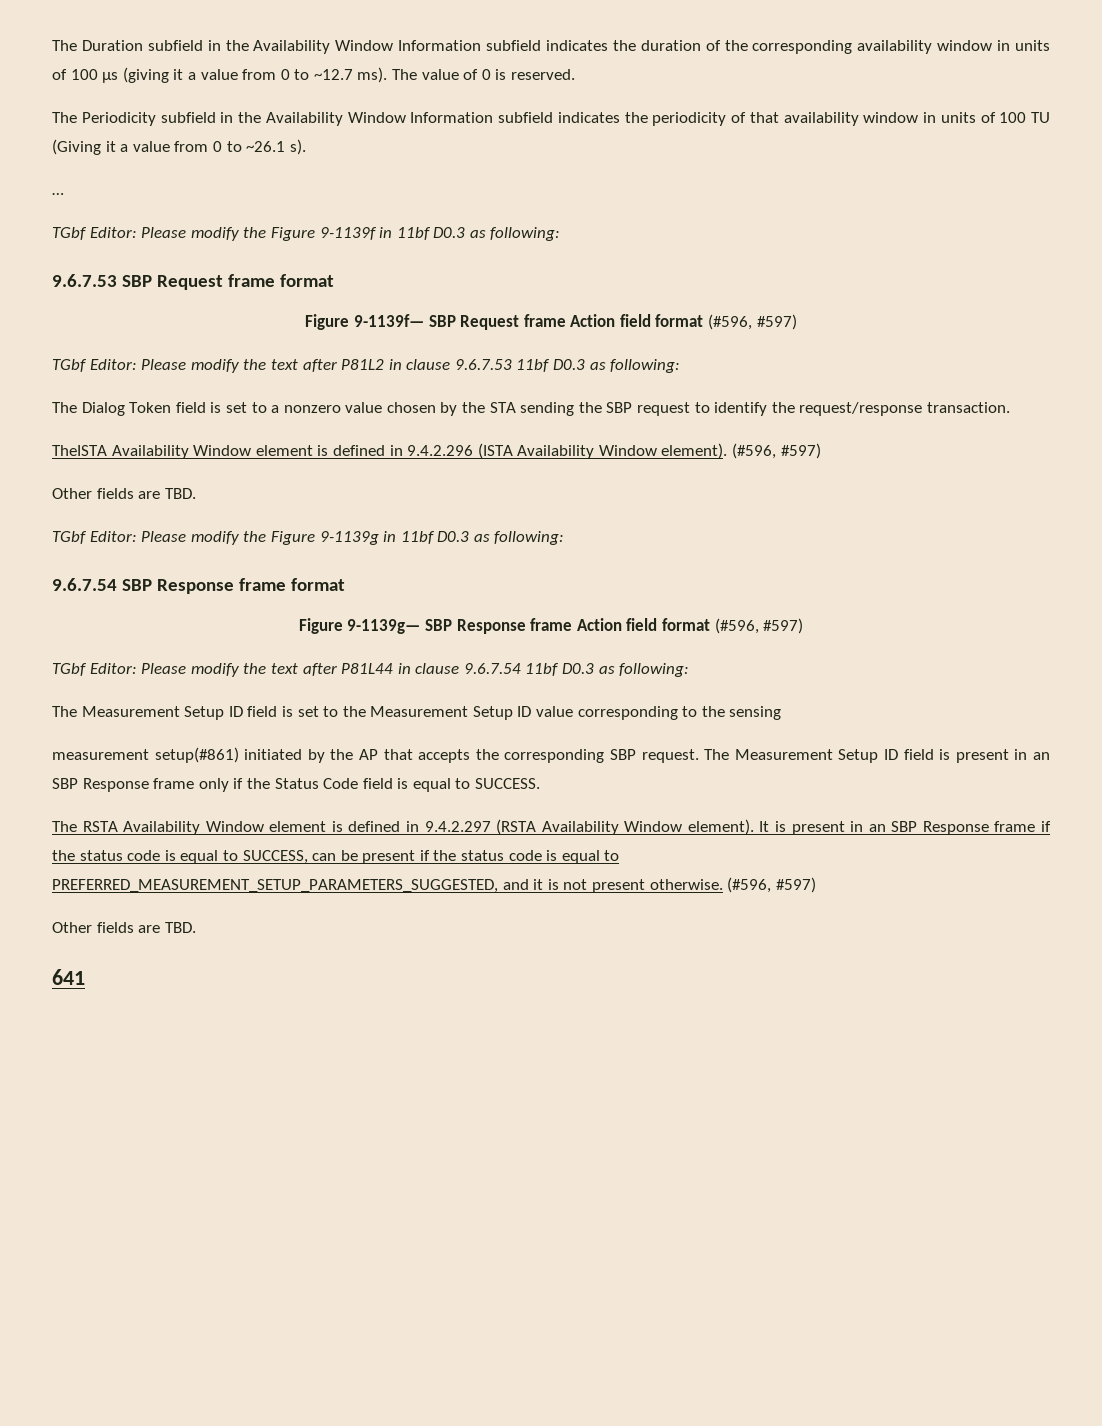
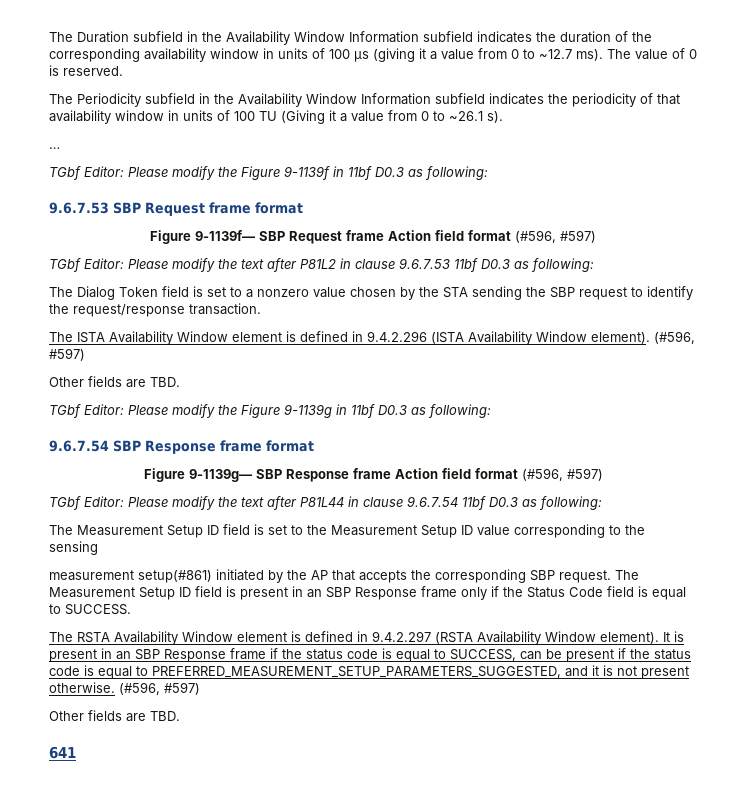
- TheISTA Availability Window element is defined in 9.4.2.296 (ISTA Availability Window element).
+ The ISTA Availability Window element is defined in 9.4.2.296 (ISTA Availability Window element).

